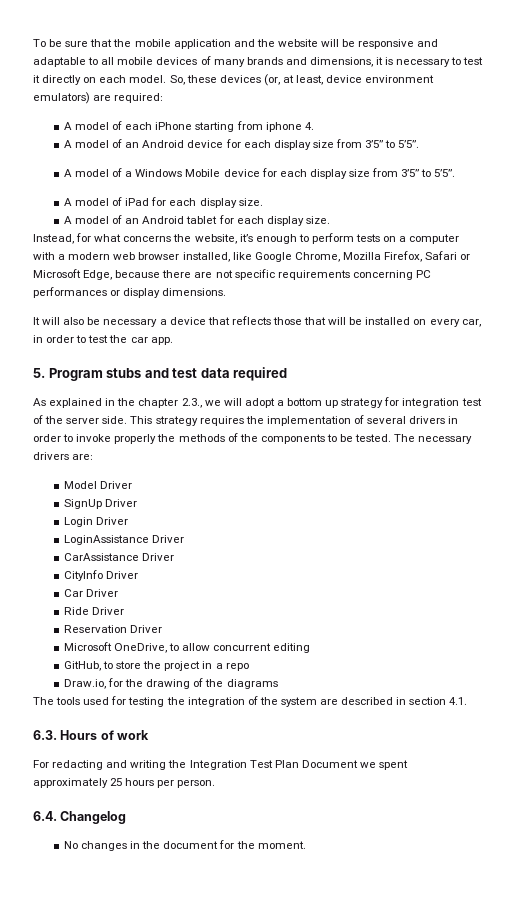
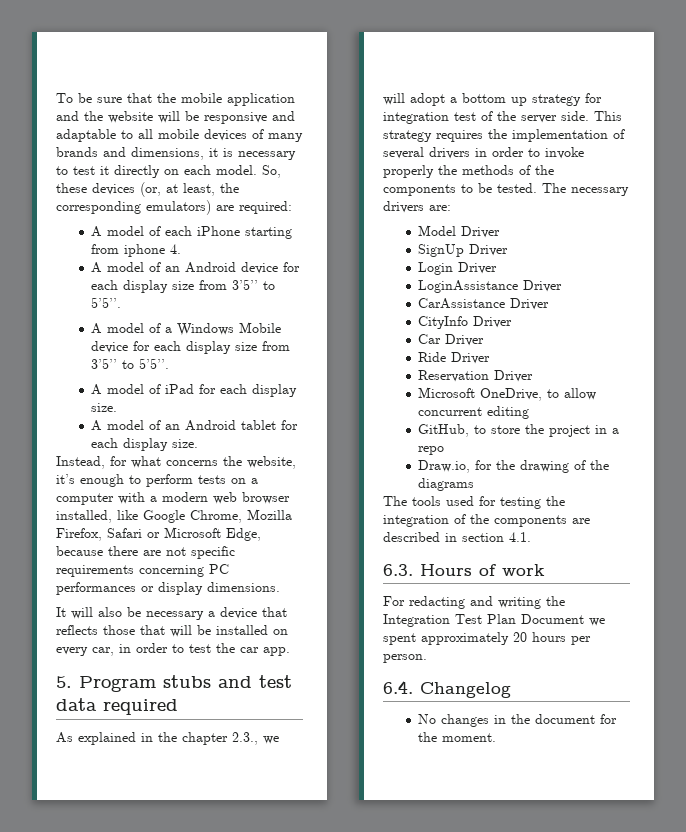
- So, these devices (or, at least, device environment emulators) are required:
+ So, these devices (or, at least, the corresponding emulators) are required:
- The tools used for testing the integration of the system are described in section 4.1.
+ The tools used for testing the integration of the components are described in section 4.1.
- For redacting and writing the Integration Test Plan Document we spent approximately 25 hours per person.
+ For redacting and writing the Integration Test Plan Document we spent approximately 20 hours per person.

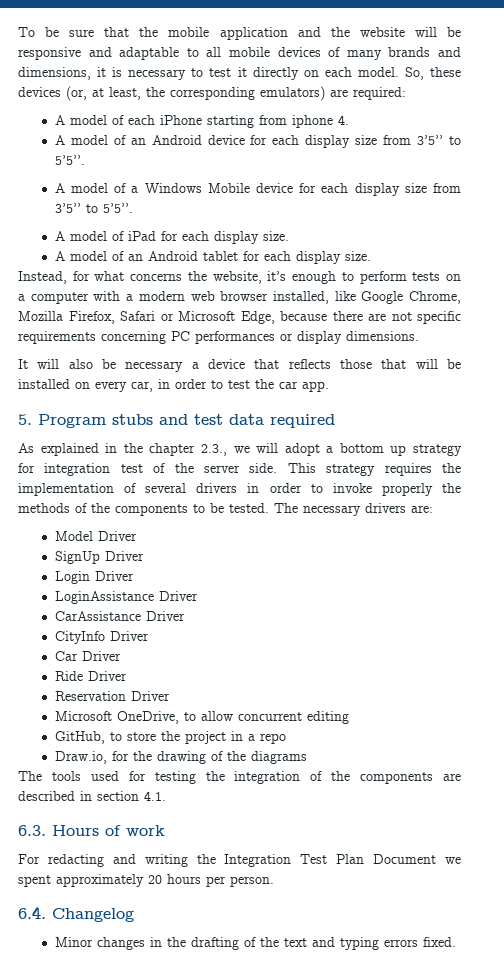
- No changes in the document for the moment.
+ Minor changes in the drafting of the text and typing errors fixed.

